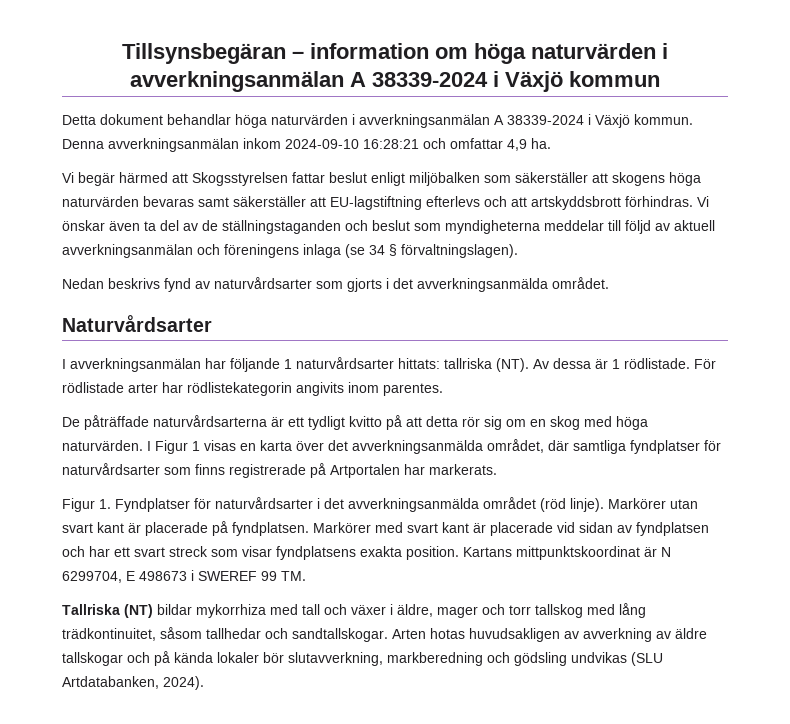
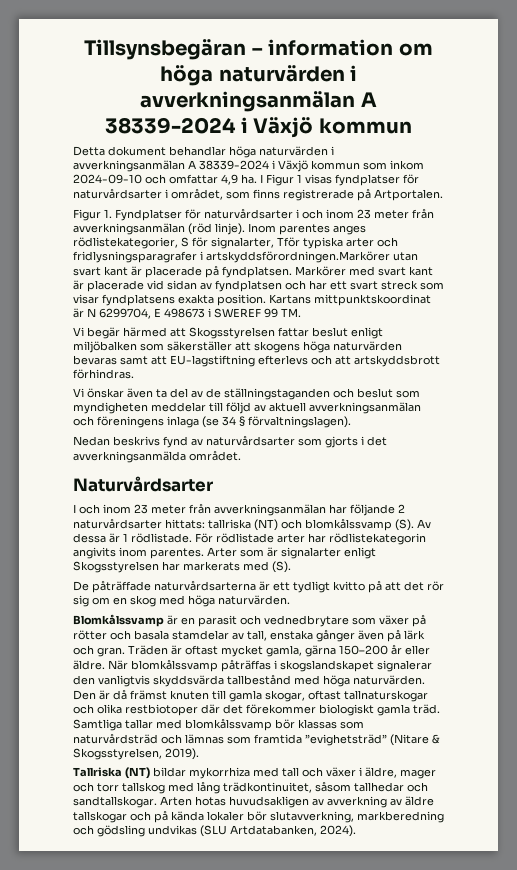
- Detta dokument behandlar höga naturvärden i avverkningsanmälan A 38339-2024 i Växjö kommun. Denna avverkningsanmälan inkom 2024-09-10 16:28:21 och omfattar 4,9 ha.
- Vi begär härmed att Skogsstyrelsen fattar beslut enligt miljöbalken som säkerställer att skogens höga naturvärden bevaras samt säkerställer att EU-lagstiftning efterlevs och att artskyddsbrott förhindras. Vi önskar även ta del av de ställningstaganden och beslut som myndigheterna meddelar till följd av aktuell avverkningsanmälan och föreningens inlaga (se 34 § förvaltningslagen).
- Nedan beskrivs fynd av naturvårdsarter som gjorts i det avverkningsanmälda området.
- Naturvårdsarter
- I avverkningsanmälan har följande 1 naturvårdsarter hittats: tallriska (NT). Av dessa är 1 rödlistade. För rödlistade arter har rödlistekategorin angivits inom parentes.
- De påträffade naturvårdsarterna är ett tydligt kvitto på att detta rör sig om en skog med höga naturvärden. I Figur 1 visas en karta över det avverkningsanmälda området, där samtliga fyndplatser för naturvårdsarter som finns registrerade på Artportalen har markerats.
+ Detta dokument behandlar höga naturvärden i avverkningsanmälan A 38339-2024 i Växjö kommun som inkom 2024-09-10 och omfattar 4,9 ha. I Figur 1 visas fyndplatser för naturvårdsarter i området, som finns registrerade på Artportalen.
- Figur 1. Fyndplatser för naturvårdsarter i det avverkningsanmälda området (röd linje). Markörer utan svart kant är placerade på fyndplatsen.
+ Figur 1. Fyndplatser för naturvårdsarter i och inom 23 meter från avverkningsanmälan (röd linje). Inom parentes anges rödlistekategorier, S för signalarter, Tför typiska arter och fridlysningsparagrafer i artskyddsförordningen.Markörer utan svart kant är placerade på fyndplatsen.
+ Vi begär härmed att Skogsstyrelsen fattar beslut enligt miljöbalken som säkerställer att skogens höga naturvärden bevaras samt att EU-lagstiftning efterlevs och att artskyddsbrott förhindras.
+ Vi önskar även ta del av de ställningstaganden och beslut som myndigheten meddelar till följd av aktuell avverkningsanmälan och föreningens inlaga (se 34 § förvaltningslagen).
+ Nedan beskrivs fynd av naturvårdsarter som gjorts i det avverkningsanmälda området.
+ Naturvårdsarter
+ I och inom 23 meter från avverkningsanmälan har följande 2 naturvårdsarter hittats: tallriska (NT) och blomkålssvamp (S). Av dessa är 1 rödlistade. För rödlistade arter har rödlistekategorin angivits inom parentes. Arter som är signalarter enligt Skogsstyrelsen har markerats med (S).
+ De påträffade naturvårdsarterna är ett tydligt kvitto på att det rör sig om en skog med höga naturvärden.
+ Blomkålssvamp är en parasit och vednedbrytare som växer på rötter och basala stamdelar av tall, enstaka gånger även på lärk och gran. Träden är oftast mycket gamla, gärna 150–200 år eller äldre. När blomkålssvamp påträffas i skogslandskapet signalerar den vanligtvis skyddsvärda tallbestånd med höga naturvärden. Den är då främst knuten till gamla skogar, oftast tallnaturskogar och olika restbiotoper där det förekommer biologiskt gamla träd. Samtliga tallar med blomkålssvamp bör klassas som naturvårdsträd och lämnas som framtida ”evighetsträd” (Nitare & Skogsstyrelsen, 2019).

